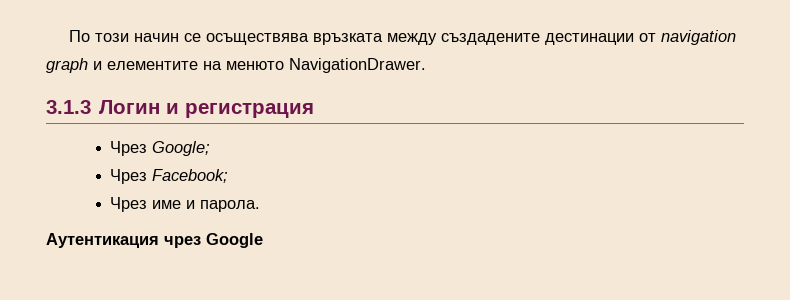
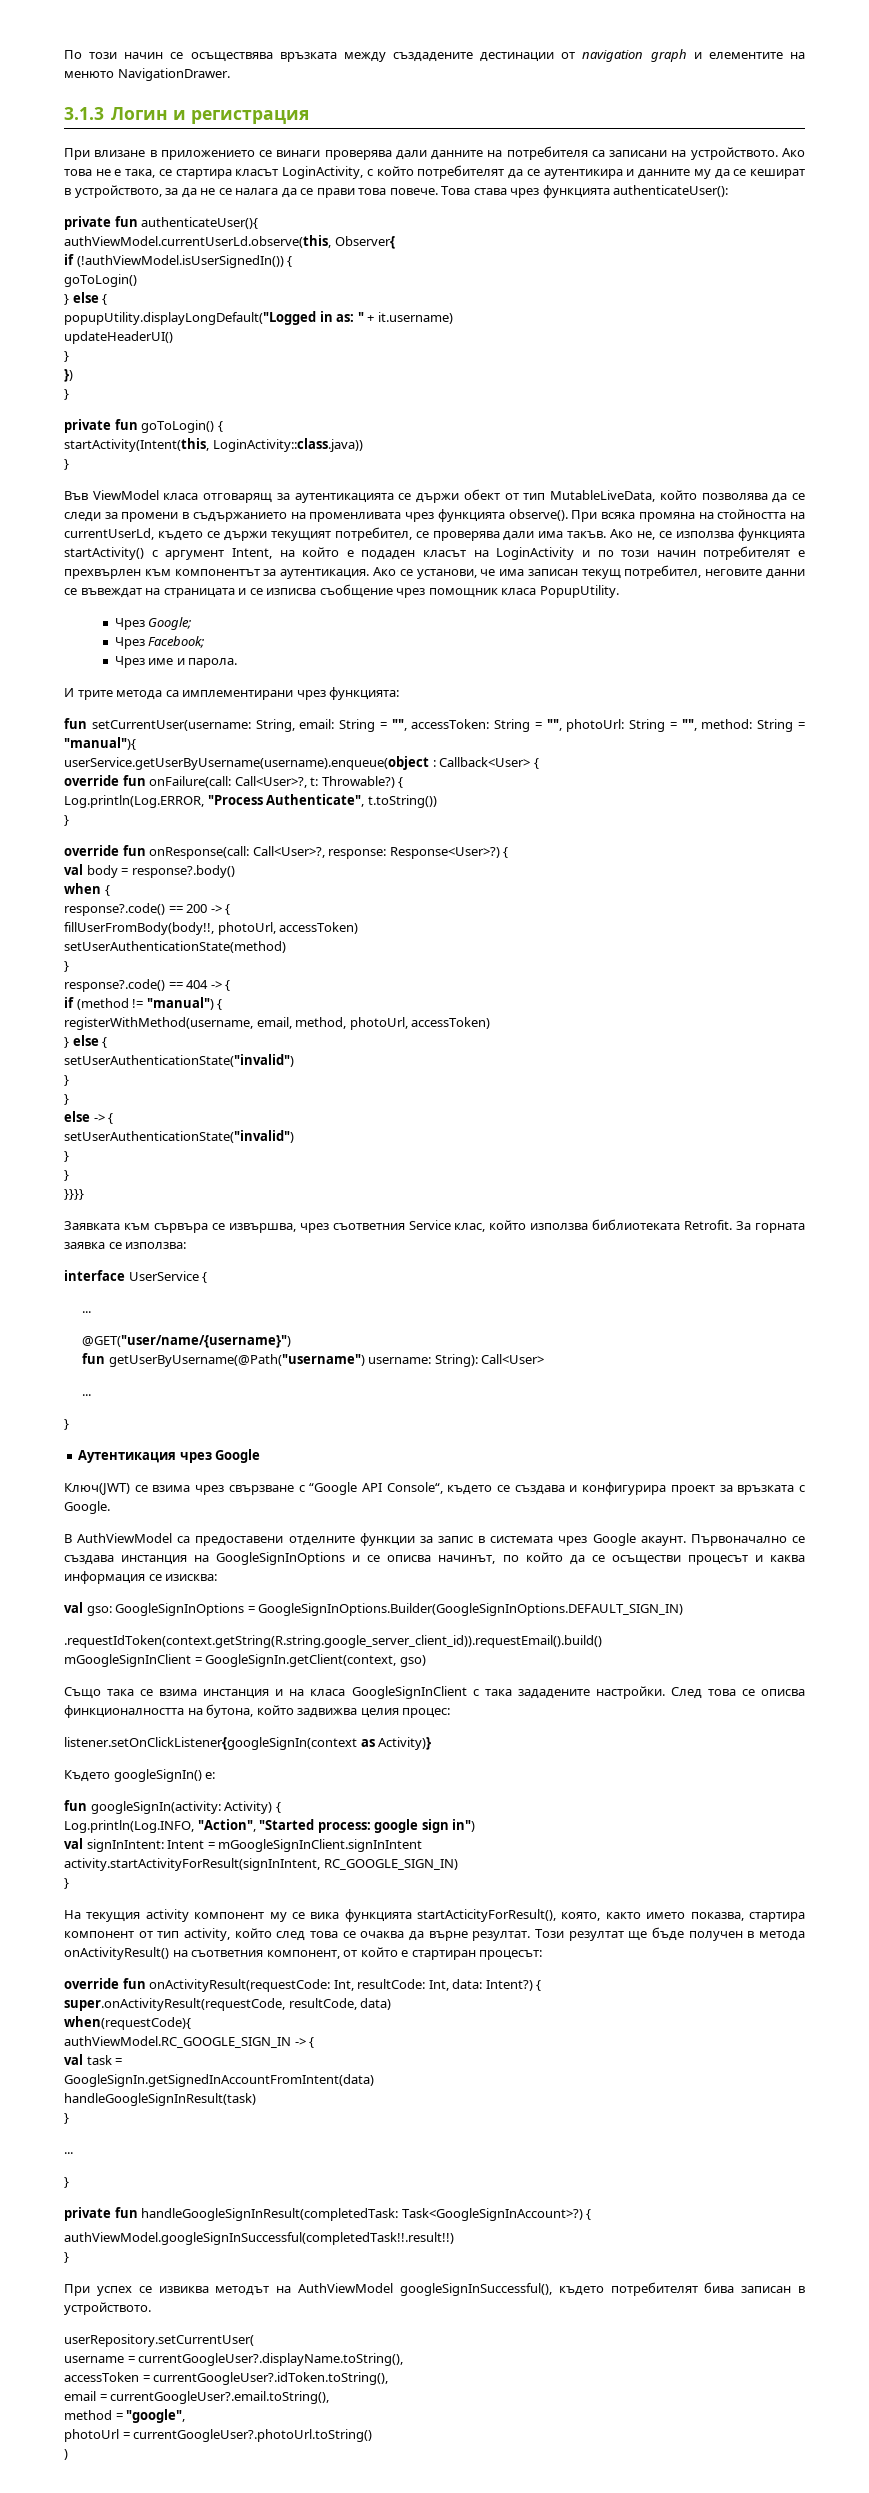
+ При влизане в приложението се винаги проверява дали данните на потребителя са записани на устройството. Ако това не е така, се стартира класът LoginActivity, с който потребителят да се аутентикира и данните му да се кешират в устройството, за да не се налага да се прави това повече. Това става чрез функцията authenticateUser():
+ private fun authenticateUser(){
+ authViewModel.currentUserLd.observe(this, Observer{
+ if (!authViewModel.isUserSignedIn()) {
+ goToLogin()
+ } else {
+ popupUtility.displayLongDefault("Logged in as: " + it.username)
+ updateHeaderUI()
+ }
+ })
+ }
+ private fun goToLogin() {
+ startActivity(Intent(this, LoginActivity::class.java))
+ }
+ Във ViewModel класa отговарящ за аутентикацията се държи обект от тип MutableLiveData, който позволява да се следи за промени в съдържанието на променливата чрез функцията observe(). При всяка промяна на стойността на currentUserLd, където се държи текущият потребител, се проверява дали има такъв. Ако не, се използва функцията startActivity() с аргумент Intent, на който е подаден класът на LoginActivity и по този начин потребителят е прехвърлен към компонентът за аутентикация. Ако се установи, че има записан текущ потребител, неговите данни се въвеждат на страницата и се изписва съобщение чрез помощник класа PopupUtility.
+ И трите метода са имплементирани чрез функцията:
+ fun setCurrentUser(username: String, email: String = "", accessToken: String = "", photoUrl: String = "", method: String = "manual"){
+ userService.getUserByUsername(username).enqueue(object : Callback<User> {
+ override fun onFailure(call: Call<User>?, t: Throwable?) {
+ Log.println(Log.ERROR, "Process Authenticate", t.toString())
+ }
+ override fun onResponse(call: Call<User>?, response: Response<User>?) {
+ val body = response?.body()
+ when {
+ response?.code() == 200 -> {
+ fillUserFromBody(body!!, photoUrl, accessToken)
+ setUserAuthenticationState(method)
+ }
+ response?.code() == 404 -> {
+ if (method != "manual") {
+ registerWithMethod(username, email, method, photoUrl, accessToken)
+ } else {
+ setUserAuthenticationState("invalid")
+ }
+ }
+ else -> {
+ setUserAuthenticationState("invalid")
+ }
+ }
+ }}}}
+ Заявката към сървъра се извършва, чрез съответния Service клас, който използва библиотеката Retrofit. За горната заявка се използва:
+ interface UserService {
+ ...
+ @GET("user/name/{username}")
+ fun getUserByUsername(@Path("username") username: String): Call<User>
+ ...
+ }
  Аутентикация чрез Google
+ Ключ(JWT) се взима чрез свързване с “Google API Console“, където се създава и конфигурира проект за връзката с Google.
+ В AuthViewModel са предоставени отделните функции за запис в системата чрез Google акаунт. Първоначално се създава инстанция на GoogleSignInOptions и се описва начинът, по който да се осъществи процесът и каква информация се изисква:
+ val gso: GoogleSignInOptions = GoogleSignInOptions.Builder(GoogleSignInOptions.DEFAULT_SIGN_IN)
+ .requestIdToken(context.getString(R.string.google_server_client_id)).requestEmail().build()
+ mGoogleSignInClient = GoogleSignIn.getClient(context, gso)
+ Също така се взима инстанция и на класа GoogleSignInClient с така зададените настройки. След това се описва финкционалността на бутона, който задвижва целия процес:
+ listener.setOnClickListener{googleSignIn(context as Activity)}
+ Където googleSignIn() e:
+ fun googleSignIn(activity: Activity) {
+ Log.println(Log.INFO, "Action", "Started process: google sign in")
+ val signInIntent: Intent = mGoogleSignInClient.signInIntent
+ activity.startActivityForResult(signInIntent, RC_GOOGLE_SIGN_IN)
+ }
+ На текущия activity компонент му се вика функцията startActicityForResult(), която, както името показва, стартира компонент от тип activity, който след това се очаква да върне резултат. Този резултат ще бъде получен в метода onActivityResult() на съответния компонент, от който е стартиран процесът:
+ override fun onActivityResult(requestCode: Int, resultCode: Int, data: Intent?) {
+ super.onActivityResult(requestCode, resultCode, data)
+ when(requestCode){
+ authViewModel.RC_GOOGLE_SIGN_IN -> {
+ val task =
+ GoogleSignIn.getSignedInAccountFromIntent(data)
+ handleGoogleSignInResult(task)
+ }
+ ...
+ }
+ private fun handleGoogleSignInResult(completedTask: Task<GoogleSignInAccount>?) {
+ authViewModel.googleSignInSuccessful(completedTask!!.result!!)
+ }
+ При успех се извиква методът на AuthViewModel googleSignInSuccessful(), където потребителят бива записан в устройството.
+ userRepository.setCurrentUser(
+ username = currentGoogleUser?.displayName.toString(),
+ accessToken = currentGoogleUser?.idToken.toString(),
+ email = currentGoogleUser?.email.toString(),
+ method = "google",
+ photoUrl = currentGoogleUser?.photoUrl.toString()
+ )

